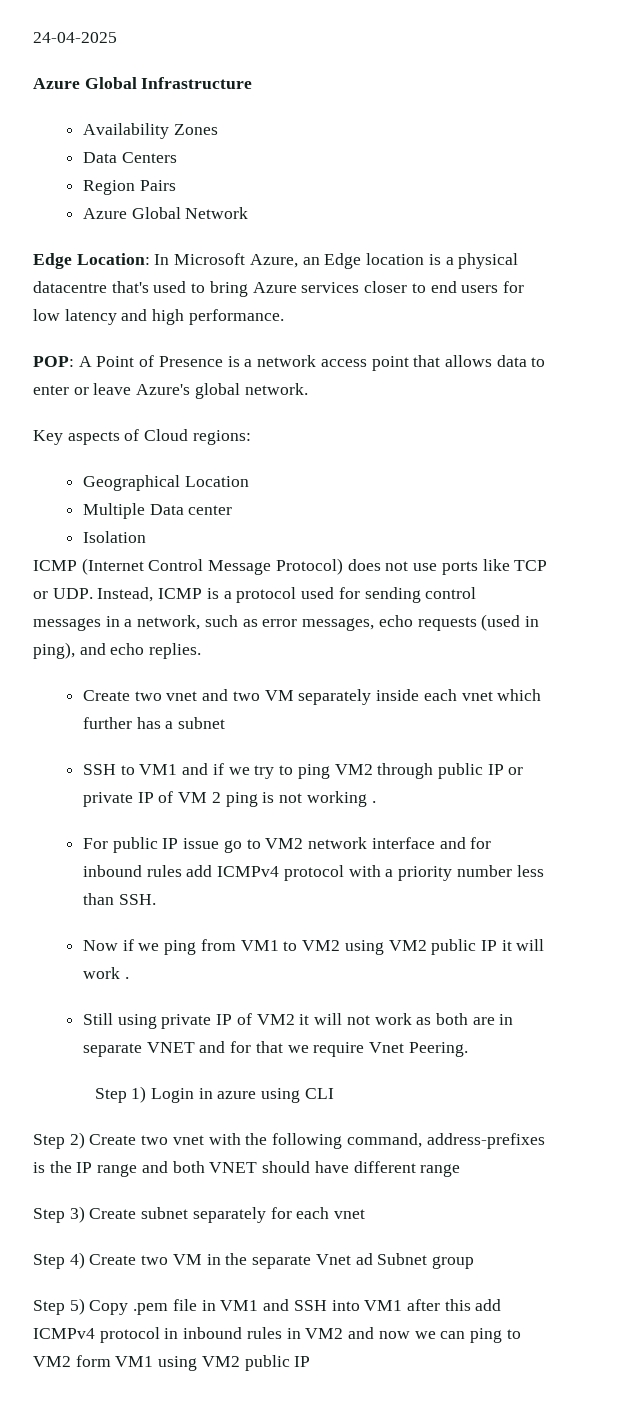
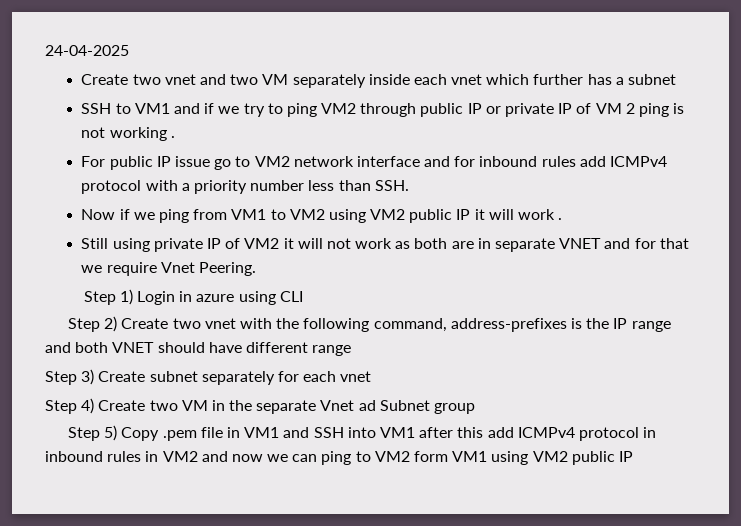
- Azure Global Infrastructure
- Availability Zones
- Data Centers
- Region Pairs
- Azure Global Network
- Edge Location: In Microsoft Azure, an Edge location is a physical datacentre that's used to bring Azure services closer to end users for low latency and high performance.
- POP: A Point of Presence is a network access point that allows data to enter or leave Azure's global network.
- Key aspects of Cloud regions:
- Geographical Location
- Multiple Data center
- Isolation
- ICMP (Internet Control Message Protocol) does not use ports like TCP or UDP. Instead, ICMP is a protocol used for sending control messages in a network, such as error messages, echo requests (used in ping), and echo replies.

